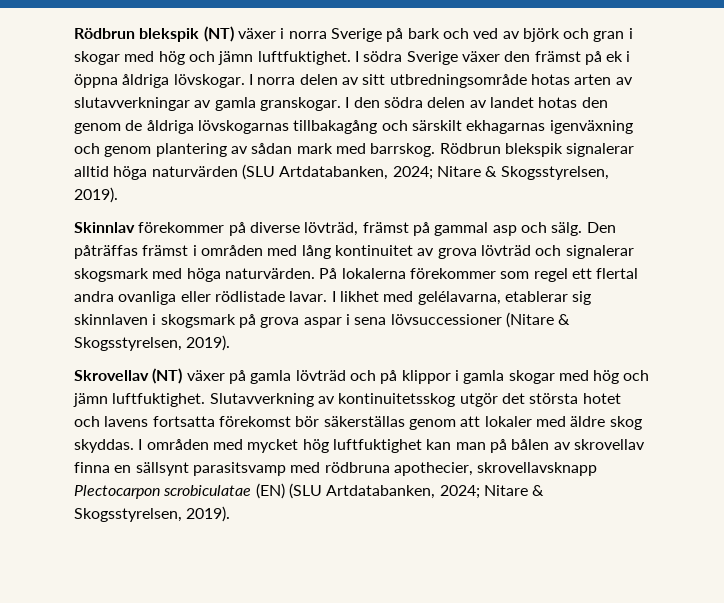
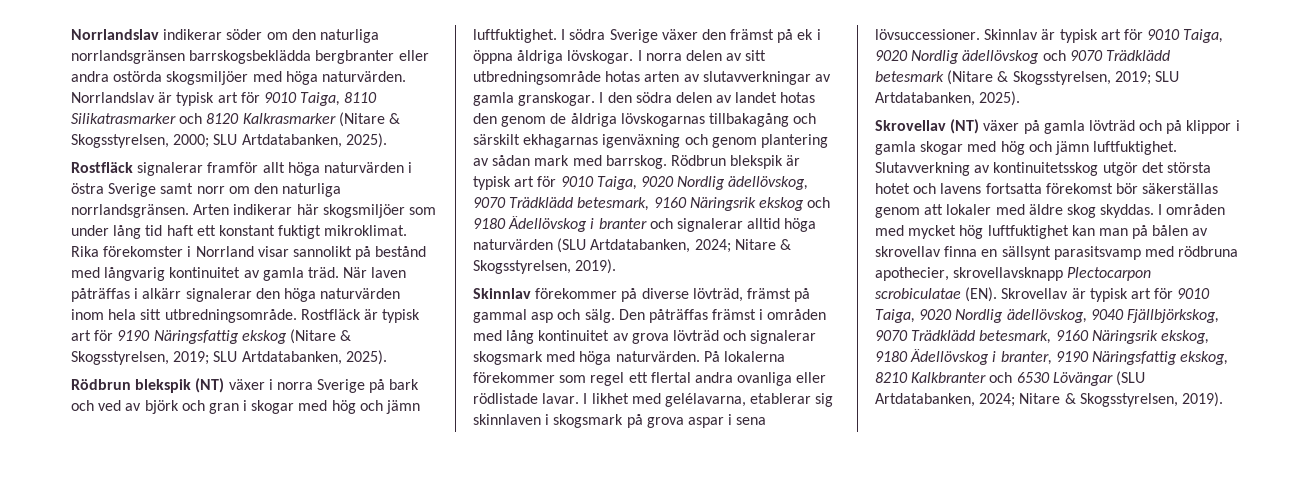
+ Norrlandslav indikerar söder om den naturliga norrlandsgränsen barrskogsbeklädda bergbranter eller andra ostörda skogsmiljöer med höga naturvärden. Norrlandslav är typisk art för 9010 Taiga, 8110 Silikatrasmarker och 8120 Kalkrasmarker (Nitare & Skogsstyrelsen, 2000; SLU Artdatabanken, 2025).
+ Rostfläck signalerar framför allt höga naturvärden i östra Sverige samt norr om den naturliga norrlandsgränsen. Arten indikerar här skogsmiljöer som under lång tid haft ett konstant fuktigt mikroklimat. Rika förekomster i Norrland visar sannolikt på bestånd med långvarig kontinuitet av gamla träd. När laven påträffas i alkärr signalerar den höga naturvärden inom hela sitt utbredningsområde. Rostfläck är typisk art för 9190 Näringsfattig ekskog (Nitare & Skogsstyrelsen, 2019; SLU Artdatabanken, 2025).
- Rödbrun blekspik signalerar alltid höga naturvärden (SLU Artdatabanken, 2024; Nitare & Skogsstyrelsen, 2019).
+ Rödbrun blekspik är typisk art för 9010 Taiga, 9020 Nordlig ädellövskog, 9070 Trädklädd betesmark, 9160 Näringsrik ekskog och 9180 Ädellövskog i branter och signalerar alltid höga naturvärden (SLU Artdatabanken, 2024; Nitare & Skogsstyrelsen, 2019).
- I likhet med gelélavarna, etablerar sig skinnlaven i skogsmark på grova aspar i sena lövsuccessioner (Nitare & Skogsstyrelsen, 2019).
+ I likhet med gelélavarna, etablerar sig skinnlaven i skogsmark på grova aspar i sena lövsuccessioner. Skinnlav är typisk art för 9010 Taiga, 9020 Nordlig ädellövskog och 9070 Trädklädd betesmark (Nitare & Skogsstyrelsen, 2019; SLU Artdatabanken, 2025).
- I områden med mycket hög luftfuktighet kan man på bålen av skrovellav finna en sällsynt parasitsvamp med rödbruna apothecier, skrovellavsknapp Plectocarpon scrobiculatae (EN) (SLU Artdatabanken, 2024; Nitare & Skogsstyrelsen, 2019).
+ I områden med mycket hög luftfuktighet kan man på bålen av skrovellav finna en sällsynt parasitsvamp med rödbruna apothecier, skrovellavsknapp Plectocarpon scrobiculatae (EN). Skrovellav är typisk art för 9010 Taiga, 9020 Nordlig ädellövskog, 9040 Fjällbjörkskog, 9070 Trädklädd betesmark, 9160 Näringsrik ekskog, 9180 Ädellövskog i branter, 9190 Näringsfattig ekskog, 8210 Kalkbranter och 6530 Lövängar (SLU Artdatabanken, 2024; Nitare & Skogsstyrelsen, 2019).

